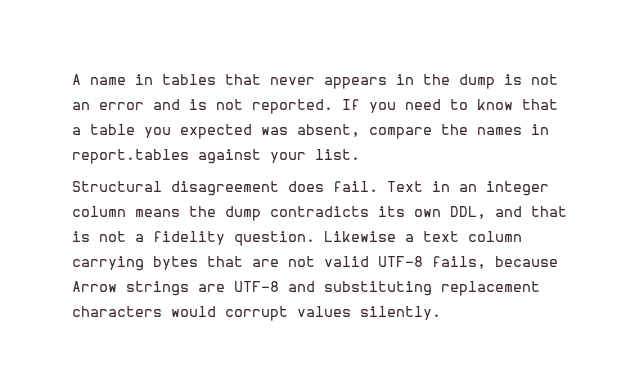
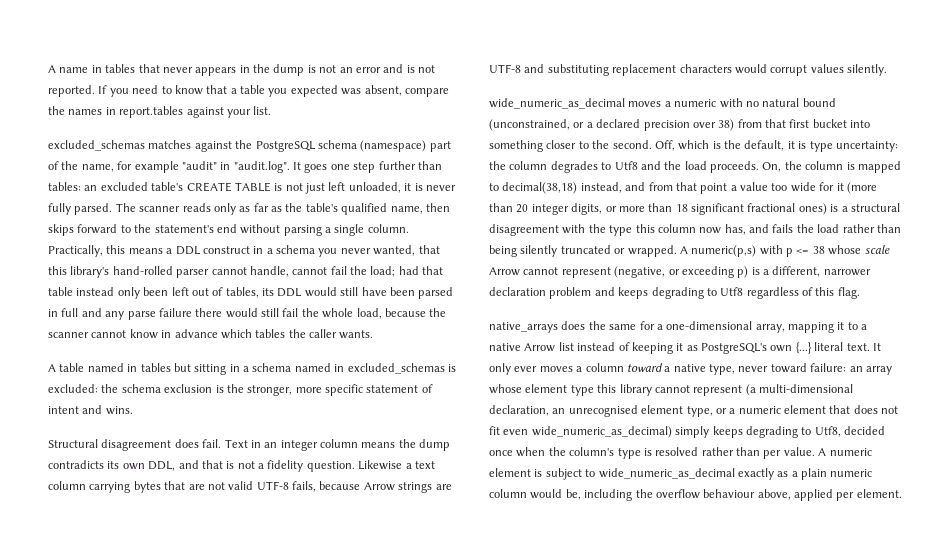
+ excluded_schemas matches against the PostgreSQL schema (namespace) part of the name, for example "audit" in "audit.log". It goes one step further than tables: an excluded table's CREATE TABLE is not just left unloaded, it is never fully parsed. The scanner reads only as far as the table's qualified name, then skips forward to the statement's end without parsing a single column. Practically, this means a DDL construct in a schema you never wanted, that this library's hand-rolled parser cannot handle, cannot fail the load; had that table instead only been left out of tables, its DDL would still have been parsed in full and any parse failure there would still fail the whole load, because the scanner cannot know in advance which tables the caller wants.
+ A table named in tables but sitting in a schema named in excluded_schemas is excluded: the schema exclusion is the stronger, more specific statement of intent and wins.
+ wide_numeric_as_decimal moves a numeric with no natural bound (unconstrained, or a declared precision over 38) from that first bucket into something closer to the second. Off, which is the default, it is type uncertainty: the column degrades to Utf8 and the load proceeds. On, the column is mapped to decimal(38,18) instead, and from that point a value too wide for it (more than 20 integer digits, or more than 18 significant fractional ones) is a structural disagreement with the type this column now has, and fails the load rather than being silently truncated or wrapped. A numeric(p,s) with p <= 38 whose scale Arrow cannot represent (negative, or exceeding p) is a different, narrower declaration problem and keeps degrading to Utf8 regardless of this flag.
+ native_arrays does the same for a one-dimensional array, mapping it to a native Arrow list instead of keeping it as PostgreSQL's own {...} literal text. It only ever moves a column toward a native type, never toward failure: an array whose element type this library cannot represent (a multi-dimensional declaration, an unrecognised element type, or a numeric element that does not fit even wide_numeric_as_decimal) simply keeps degrading to Utf8, decided once when the column's type is resolved rather than per value. A numeric element is subject to wide_numeric_as_decimal exactly as a plain numeric column would be, including the overflow behaviour above, applied per element.

